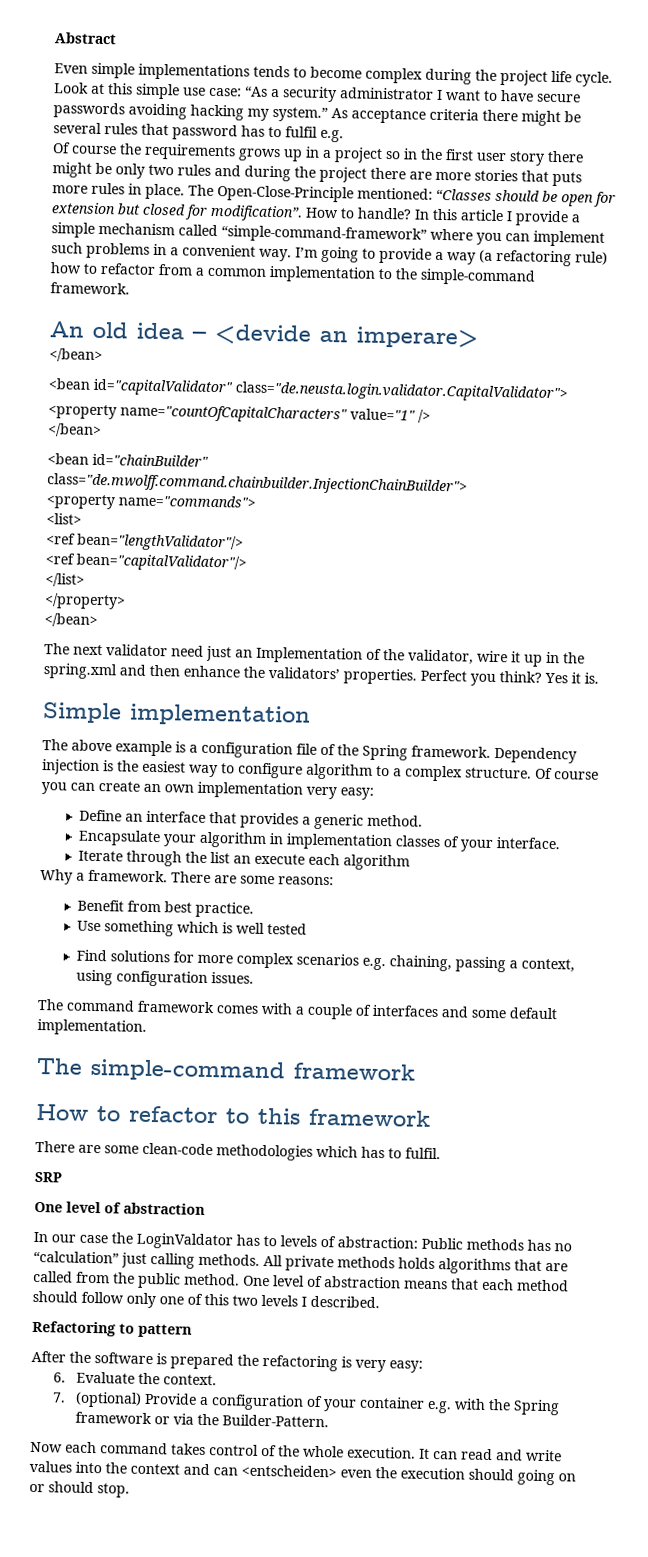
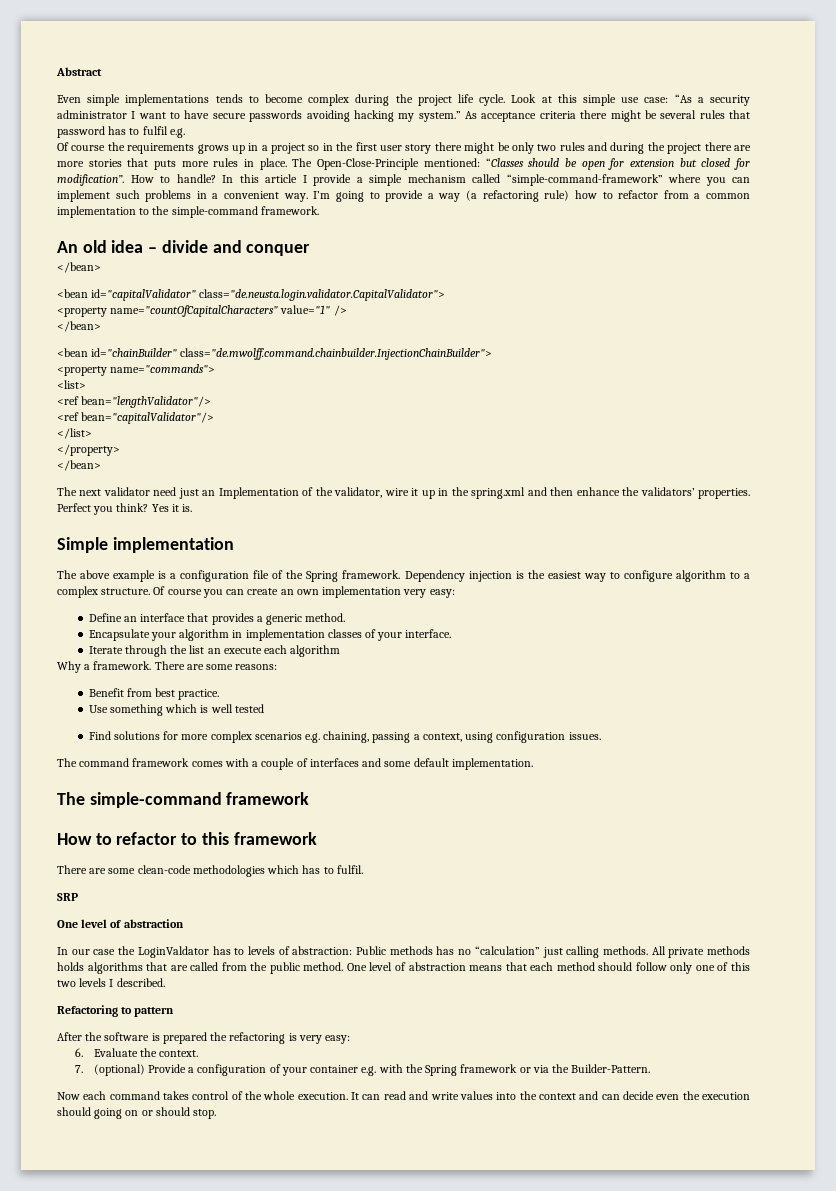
- An old idea – <devide an imperare>
+ An old idea – divide and conquer
- It can read and write values into the context and can <entscheiden> even the execution should going on or should stop.
+ It can read and write values into the context and can decide even the execution should going on or should stop.

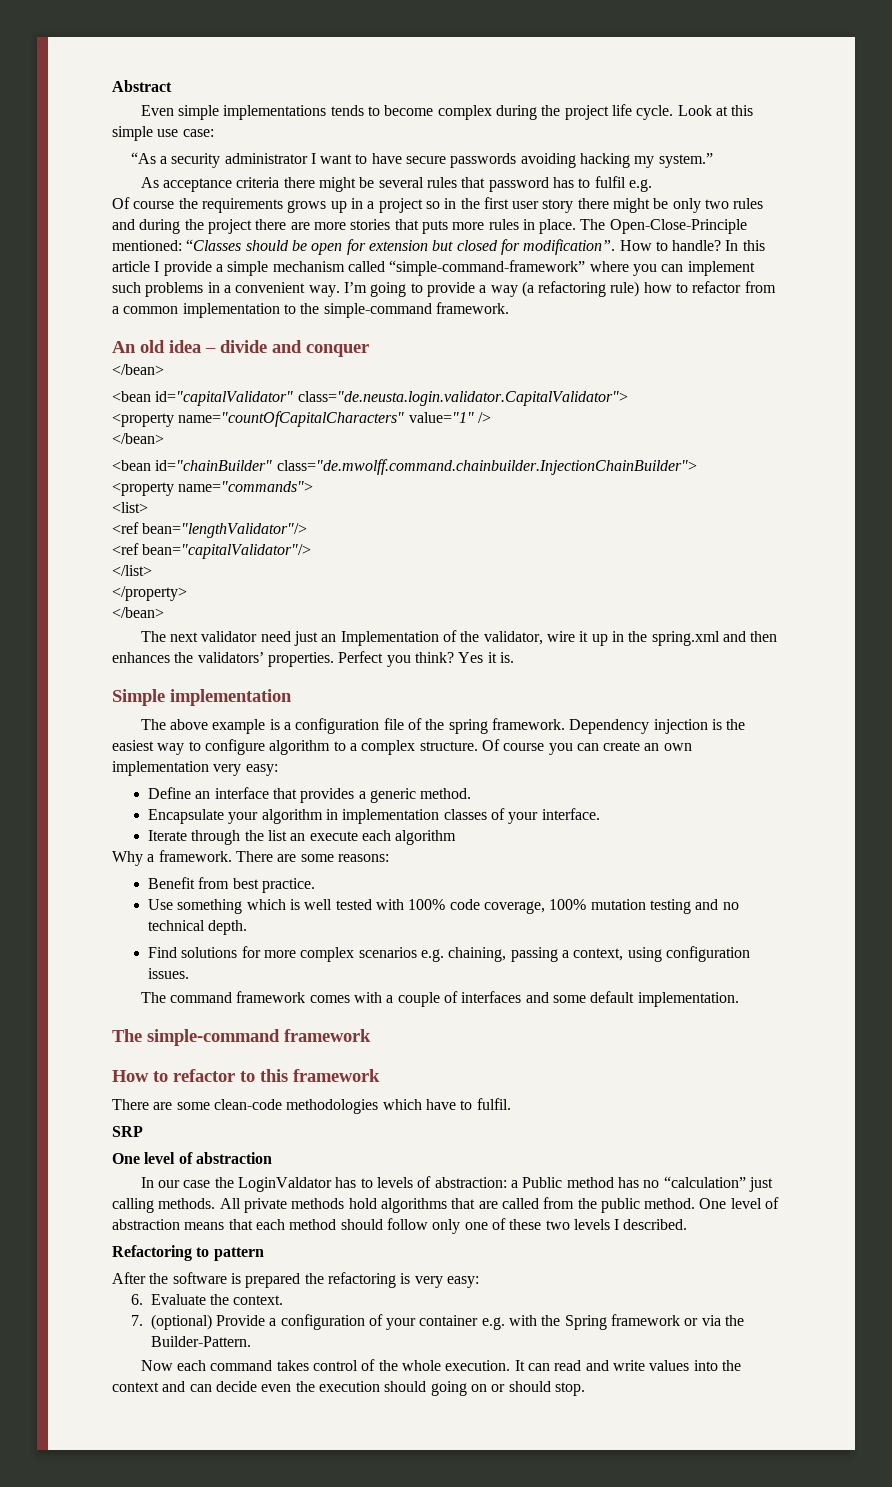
- Look at this simple use case: “As a security administrator I want to have secure passwords avoiding hacking my system.” As acceptance criteria there might be several rules that password has to fulfil e.g.
+ Look at this simple use case:
+ “As a security administrator I want to have secure passwords avoiding hacking my system.”
+ As acceptance criteria there might be several rules that password has to fulfil e.g.
- The next validator need just an Implementation of the validator, wire it up in the spring.xml and then enhance the validators’ properties.
+ The next validator need just an Implementation of the validator, wire it up in the spring.xml and then enhances the validators’ properties.
- The above example is a configuration file of the Spring framework.
+ The above example is a configuration file of the spring framework.
- Use something which is well tested
+ Use something which is well tested with 100% code coverage, 100% mutation testing and no technical depth.
- There are some clean-code methodologies which has to fulfil.
+ There are some clean-code methodologies which have to fulfil.
- In our case the LoginValdator has to levels of abstraction: Public methods has no “calculation” just calling methods.
+ In our case the LoginValdator has to levels of abstraction: a Public method has no “calculation” just calling methods.
- All private methods holds algorithms that are called from the public method.
+ All private methods hold algorithms that are called from the public method.
- One level of abstraction means that each method should follow only one of this two levels I described.
+ One level of abstraction means that each method should follow only one of these two levels I described.

